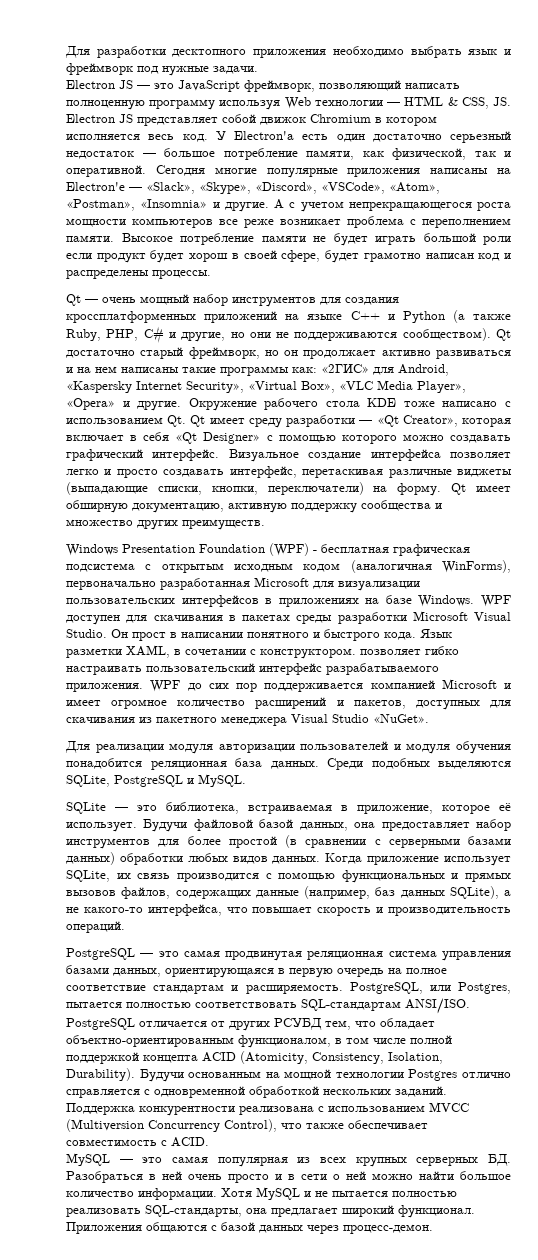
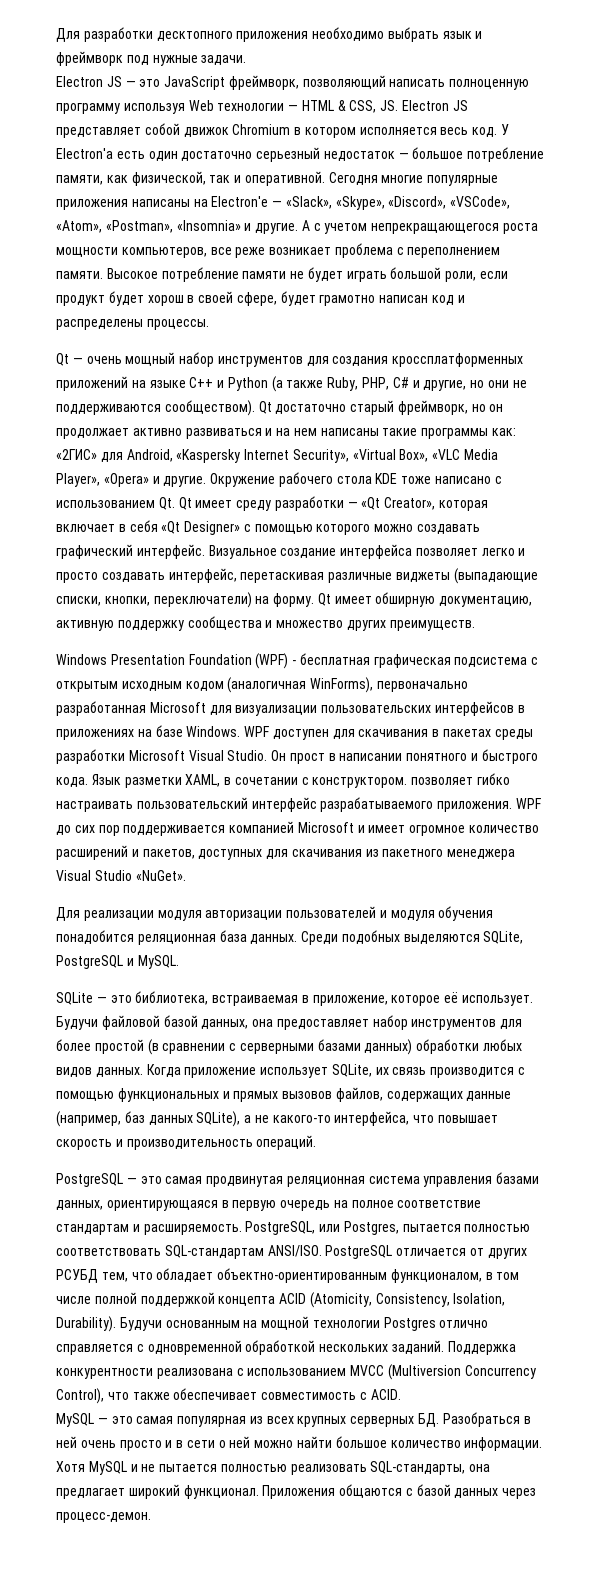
- А с учетом непрекращающегося роста мощности компьютеров все реже возникает проблема с переполнением памяти.
+ А с учетом непрекращающегося роста мощности компьютеров, все реже возникает проблема с переполнением памяти.
- Высокое потребление памяти не будет играть большой роли если продукт будет хорош в своей сфере, будет грамотно написан код и распределены процессы.
+ Высокое потребление памяти не будет играть большой роли, если продукт будет хорош в своей сфере, будет грамотно написан код и распределены процессы.

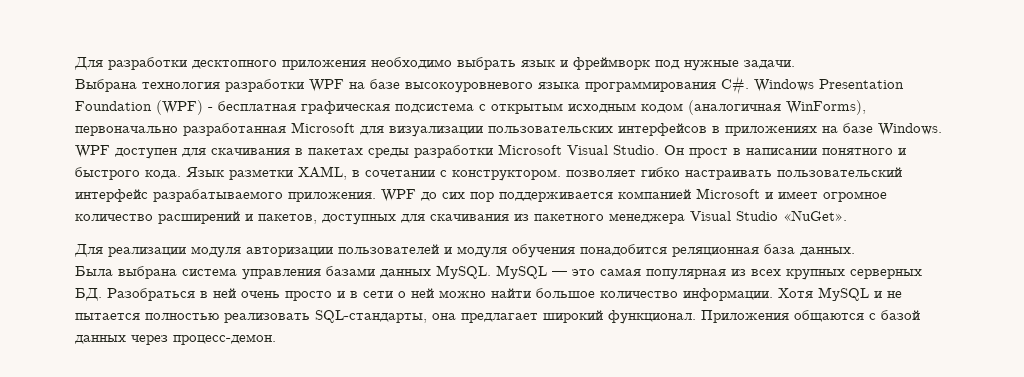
- Electron JS — это JavaScript фреймворк, позволяющий написать полноценную программу используя Web технологии — HTML & CSS, JS. Electron JS представляет собой движок Chromium в котором исполняется весь код. У Electron'a есть один достаточно серьезный недостаток — большое потребление памяти, как физической, так и оперативной. Сегодня многие популярные приложения написаны на Electron'e — «Slack», «Skype», «Discord», «VSCode», «Atom», «Postman», «Insomnia» и другие. А с учетом непрекращающегося роста мощности компьютеров, все реже возникает проблема с переполнением памяти. Высокое потребление памяти не будет играть большой роли, если продукт будет хорош в своей сфере, будет грамотно написан код и распределены процессы.
- Qt — очень мощный набор инструментов для создания кроссплатформенных приложений на языке С++ и Python (а также Ruby, PHP, C# и другие, но они не поддерживаются сообществом). Qt достаточно старый фреймворк, но он продолжает активно развиваться и на нем написаны такие программы как: «2ГИС» для Android, «Kaspersky Internet Security», «Virtual Box», «VLC Media Player», «Opera» и другие. Окружение рабочего стола KDE тоже написано с использованием Qt. Qt имеет среду разработки — «Qt Creator», которая включает в себя «Qt Designer» с помощью которого можно создавать графический интерфейс. Визуальное создание интерфейса позволяет легко и просто создавать интерфейс, перетаскивая различные виджеты (выпадающие списки, кнопки, переключатели) на форму. Qt имеет обширную документацию, активную поддержку сообщества и множество других преимуществ.
- Windows Presentation Foundation (WPF) - бесплатная графическая подсистема с открытым исходным кодом (аналогичная WinForms), первоначально разработанная Microsoft для визуализации пользовательских интерфейсов в приложениях на базе Windows.
+ Выбрана технология разработки WPF на базе высокоуровневого языка программирования C#. Windows Presentation Foundation (WPF) - бесплатная графическая подсистема с открытым исходным кодом (аналогичная WinForms), первоначально разработанная Microsoft для визуализации пользовательских интерфейсов в приложениях на базе Windows.
- Для реализации модуля авторизации пользователей и модуля обучения понадобится реляционная база данных. Среди подобных выделяются SQLite, PostgreSQL и MySQL.
- SQLite — это библиотека, встраиваемая в приложение, которое её использует. Будучи файловой базой данных, она предоставляет набор инструментов для более простой (в сравнении с серверными базами данных) обработки любых видов данных. Когда приложение использует SQLite, их связь производится с помощью функциональных и прямых вызовов файлов, содержащих данные (например, баз данных SQLite), а не какого-то интерфейса, что повышает скорость и производительность операций.
- PostgreSQL — это самая продвинутая реляционная система управления базами данных, ориентирующаяся в первую очередь на полное соответствие стандартам и расширяемость. PostgreSQL, или Postgres, пытается полностью соответствовать SQL-стандартам ANSI/ISO. PostgreSQL отличается от других РСУБД тем, что обладает объектно-ориентированным функционалом, в том числе полной поддержкой концепта ACID (Atomicity, Consistency, Isolation, Durability). Будучи основанным на мощной технологии Postgres отлично справляется с одновременной обработкой нескольких заданий. Поддержка конкурентности реализована с использованием MVCC (Multiversion Concurrency Control), что также обеспечивает совместимость с ACID.
- MySQL — это самая популярная из всех крупных серверных БД. Разобраться в ней очень просто и в сети о ней можно найти большое количество информации.
+ Для реализации модуля авторизации пользователей и модуля обучения понадобится реляционная база данных.
+ Была выбрана система управления базами данных MySQL. MySQL — это самая популярная из всех крупных серверных БД. Разобраться в ней очень просто и в сети о ней можно найти большое количество информации.

